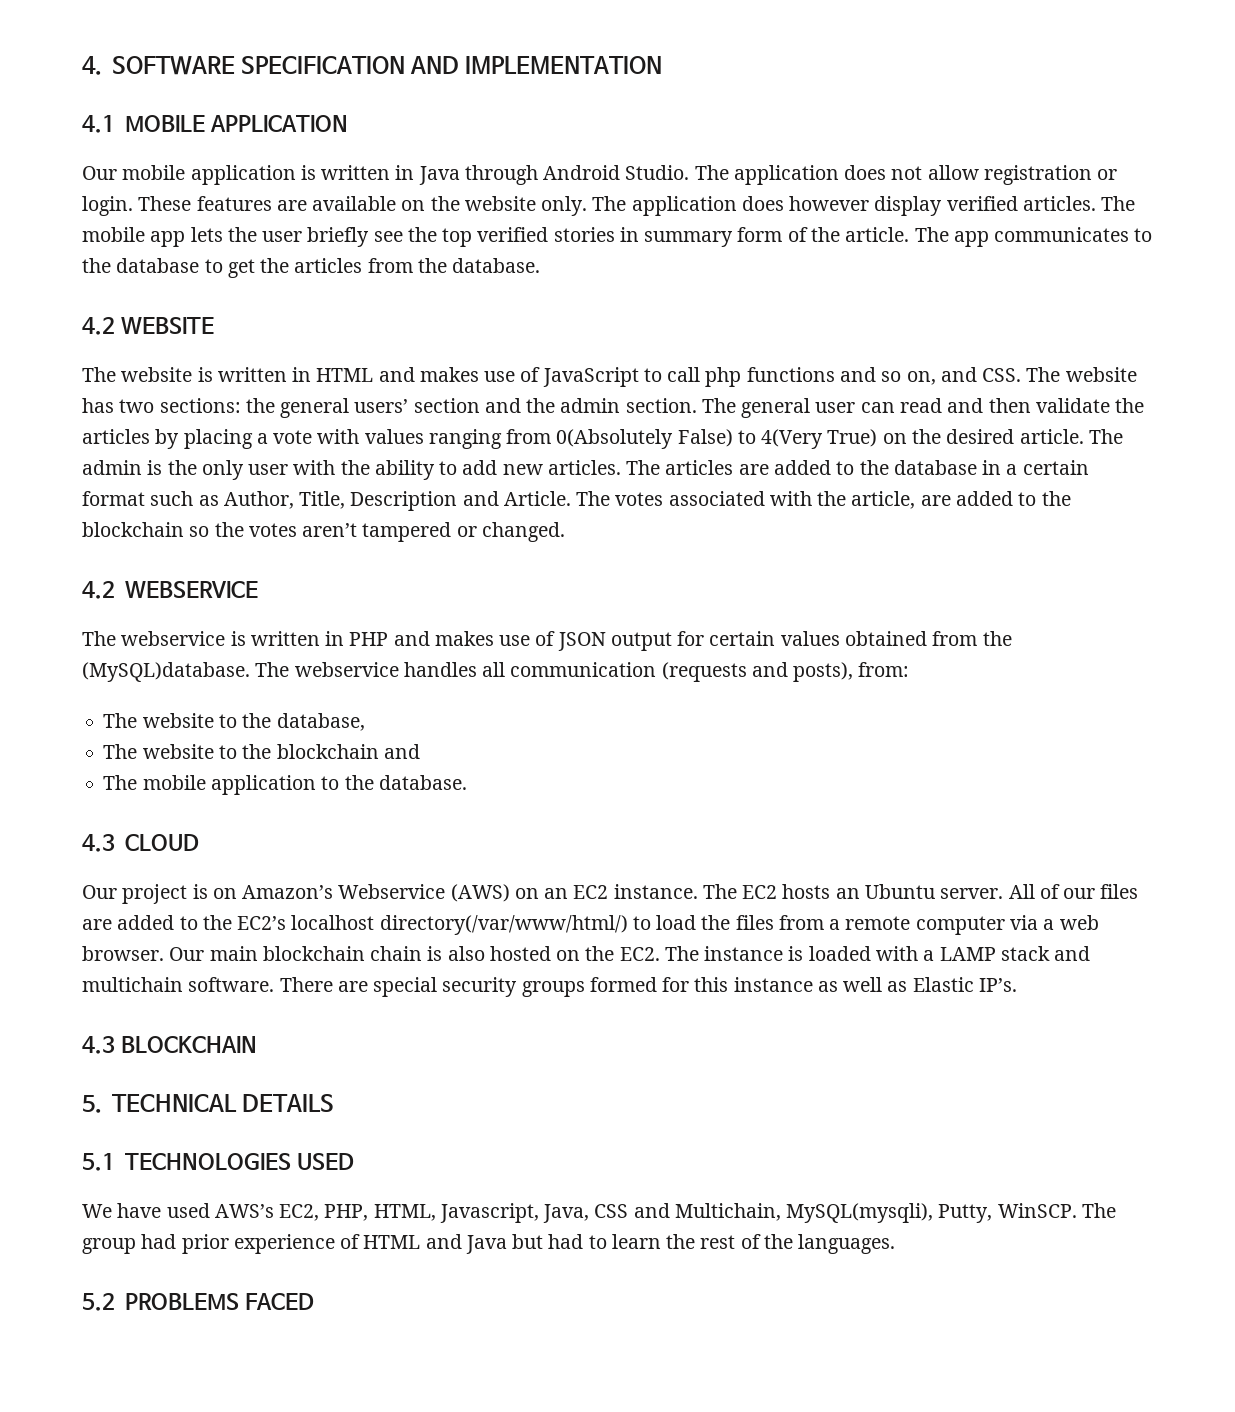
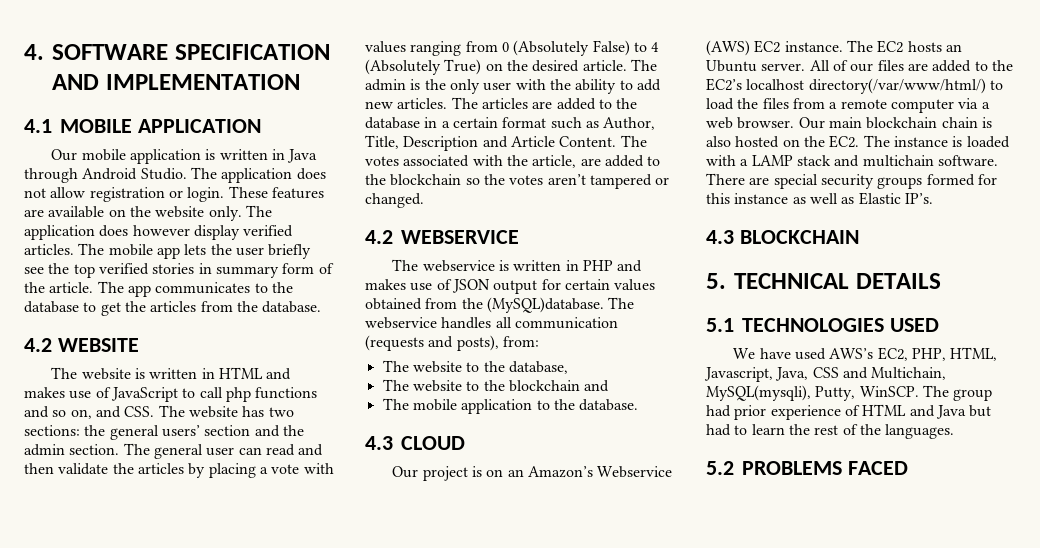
- The general user can read and then validate the articles by placing a vote with values ranging from 0(Absolutely False) to 4(Very True) on the desired article.
+ The general user can read and then validate the articles by placing a vote with values ranging from 0 (Absolutely False) to 4 (Absolutely True) on the desired article.
- The articles are added to the database in a certain format such as Author, Title, Description and Article.
+ The articles are added to the database in a certain format such as Author, Title, Description and Article Content.
- Our project is on Amazon’s Webservice (AWS) on an EC2 instance.
+ Our project is on an Amazon’s Webservice (AWS) EC2 instance.

